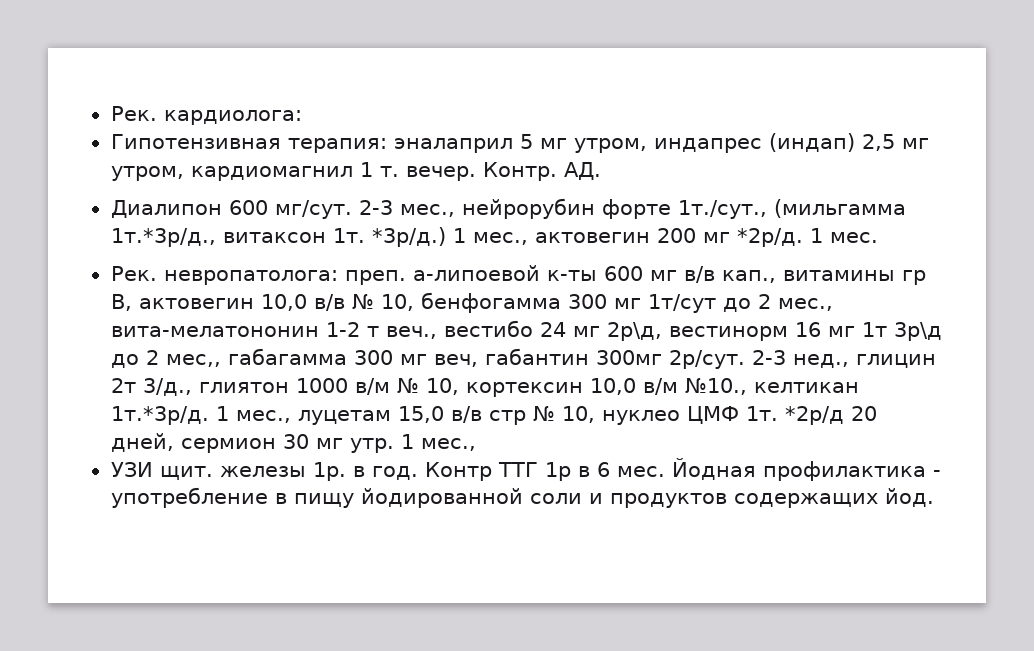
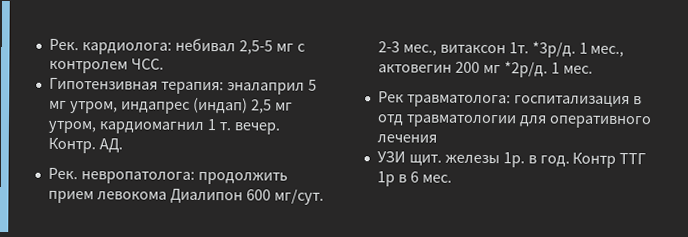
- Рек. кардиолога:
+ Рек. кардиолога: небивал 2,5-5 мг с контролем ЧСС.
- Диалипон 600 мг/сут.
+ Рек. невропатолога: продолжить прием левокома Диалипон 600 мг/сут.
- 2-3 мес., нейрорубин форте 1т./сут., (мильгамма 1т.*3р/д., витаксон 1т.
+ 2-3 мес., витаксон 1т.
- *3р/д.)
+ *3р/д.
- Рек. невропатолога: преп. а-липоевой к-ты 600 мг в/в кап., витамины гр В, актовегин 10,0 в/в № 10, бенфогамма 300 мг 1т/сут до 2 мес., вита-мелатононин 1-2 т веч., вестибо 24 мг 2р\д, вестинорм 16 мг 1т 3р\д до 2 мес,, габагамма 300 мг веч, габантин 300мг 2р/сут. 2-3 нед., глицин 2т 3/д., глиятон 1000 в/м № 10, кортексин 10,0 в/м №10., келтикан 1т.*3р/д. 1 мес., луцетам 15,0 в/в стр № 10, нуклео ЦМФ 1т. *2р/д 20 дней, сермион 30 мг утр. 1 мес.,
+ Рек травматолога: госпитализация в отд травматологии для оперативного лечения
- Йодная профилактика - употребление в пищу йодированной соли и продуктов содержащих йод.

